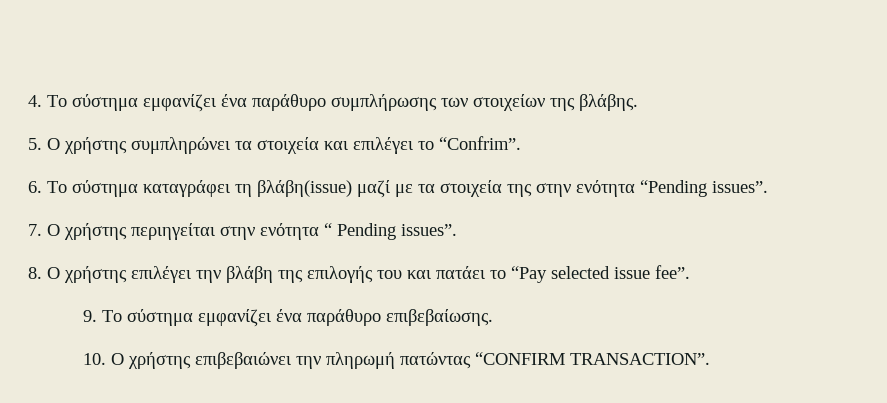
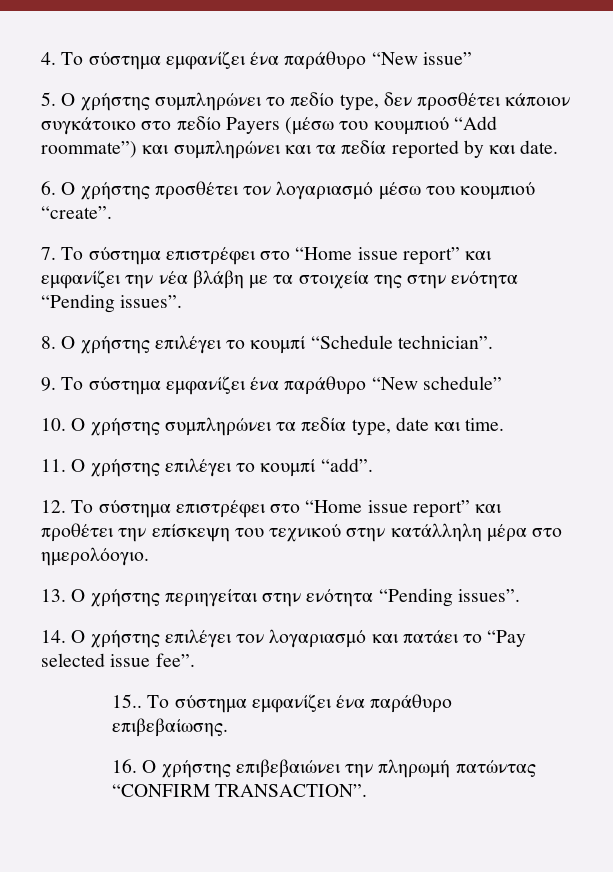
- 4. Το σύστημα εμφανίζει ένα παράθυρο συμπλήρωσης των στοιχείων της βλάβης.
+ 4. Το σύστημα εμφανίζει ένα παράθυρο “New issue”
- 5. O χρήστης συμπληρώνει τα στοιχεία και επιλέγει το “Confrim”.
- 6. Το σύστημα καταγράφει τη βλάβη(issue) μαζί με τα στοιχεία της στην ενότητα “Pending issues”.
+ 5. O χρήστης συμπληρώνει το πεδίο type, δεν προσθέτει κάποιον συγκάτοικο στο πεδίο Payers (μέσω του κουμπιού “Add roommate”) και συμπληρώνει και τα πεδία reported by και date.
+ 6. Ο χρήστης προσθέτει τον λογαριασμό μέσω του κουμπιού “create”.
+ 7. To σύστημα επιστρέφει στο “Home issue report” και εμφανίζει την νέα βλάβη με τα στοιχεία της στην ενότητα “Pending issues”.
- 7. Ο χρήστης περιηγείται στην ενότητα “ Pending issues”.
- 8. Ο χρήστης επιλέγει την βλάβη της επιλογής του και πατάει το “Pay selected issue fee”.
+ 8. Ο χρήστης επιλέγει το κουμπί “Schedule technician”.
+ 9. Το σύστημα εμφανίζει ένα παράθυρο “New schedule”
+ 10. O χρήστης συμπληρώνει τα πεδία type, date και time.
+ 11. Ο χρήστης επιλέγει το κουμπί “add”.
+ 12. To σύστημα επιστρέφει στο “Home issue report” και προθέτει την επίσκεψη του τεχνικού στην κατάλληλη μέρα στο ημερολόογιο.
+ 13. Ο χρήστης περιηγείται στην ενότητα “Pending issues”.
+ 14. Ο χρήστης επιλέγει τον λογαριασμό και πατάει το “Pay selected issue fee”.
- 9. Το σύστημα εμφανίζει ένα παράθυρο επιβεβαίωσης.
+ 15.. Το σύστημα εμφανίζει ένα παράθυρο επιβεβαίωσης.
- 10. Ο χρήστης επιβεβαιώνει την πληρωμή πατώντας “CONFIRM TRAΝSACTION”.
+ 16. Ο χρήστης επιβεβαιώνει την πληρωμή πατώντας “CONFIRM TRAΝSACTION”.

